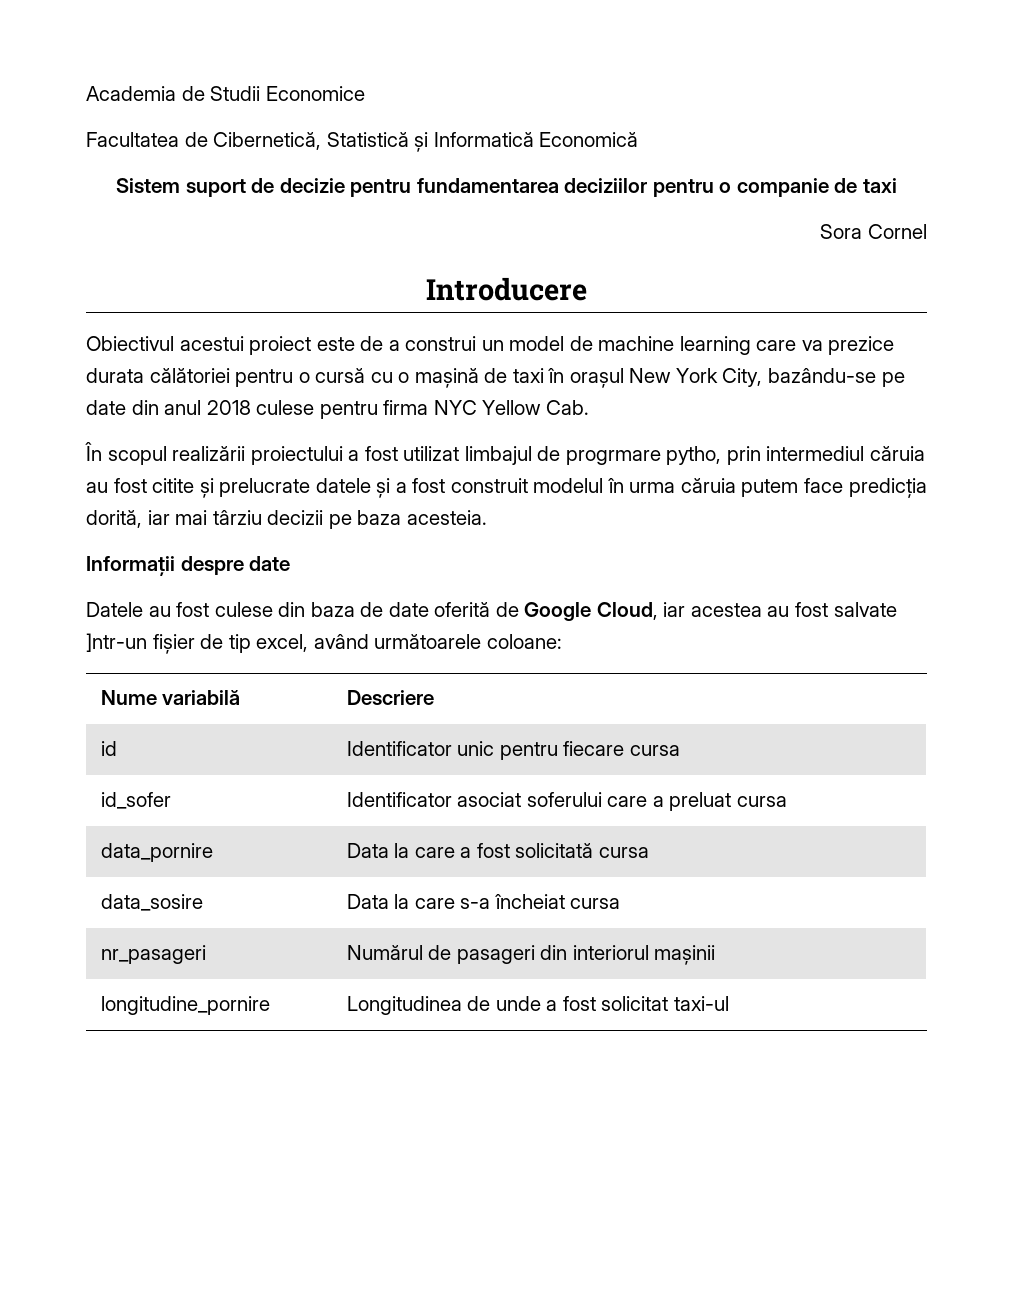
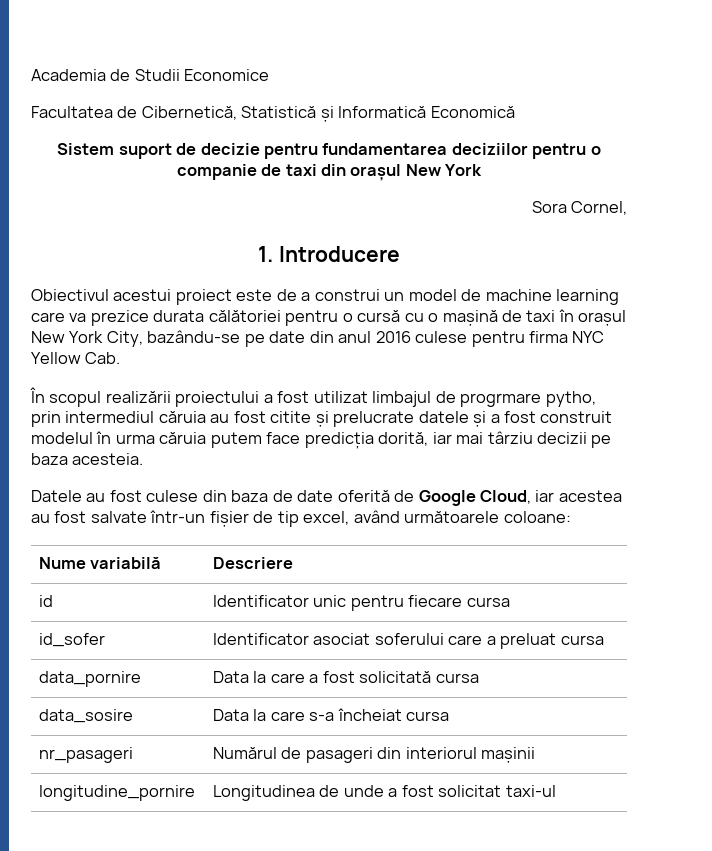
- Sistem suport de decizie pentru fundamentarea deciziilor pentru o companie de taxi
+ Sistem suport de decizie pentru fundamentarea deciziilor pentru o companie de taxi din orașul New York
- Sora Cornel
- Introducere
+ Sora Cornel,
+ 1. Introducere
- Obiectivul acestui proiect este de a construi un model de machine learning care va prezice durata călătoriei pentru o cursă cu o mașină de taxi în orașul New York City, bazându-se pe date din anul 2018 culese pentru firma NYC Yellow Cab.
+ Obiectivul acestui proiect este de a construi un model de machine learning care va prezice durata călătoriei pentru o cursă cu o mașină de taxi în orașul New York City, bazându-se pe date din anul 2016 culese pentru firma NYC Yellow Cab.
- Informații despre date
- Datele au fost culese din baza de date oferită de Google Cloud, iar acestea au fost salvate ]ntr-un fișier de tip excel, având următoarele coloane:
+ Datele au fost culese din baza de date oferită de Google Cloud, iar acestea au fost salvate într-un fișier de tip excel, având următoarele coloane:

